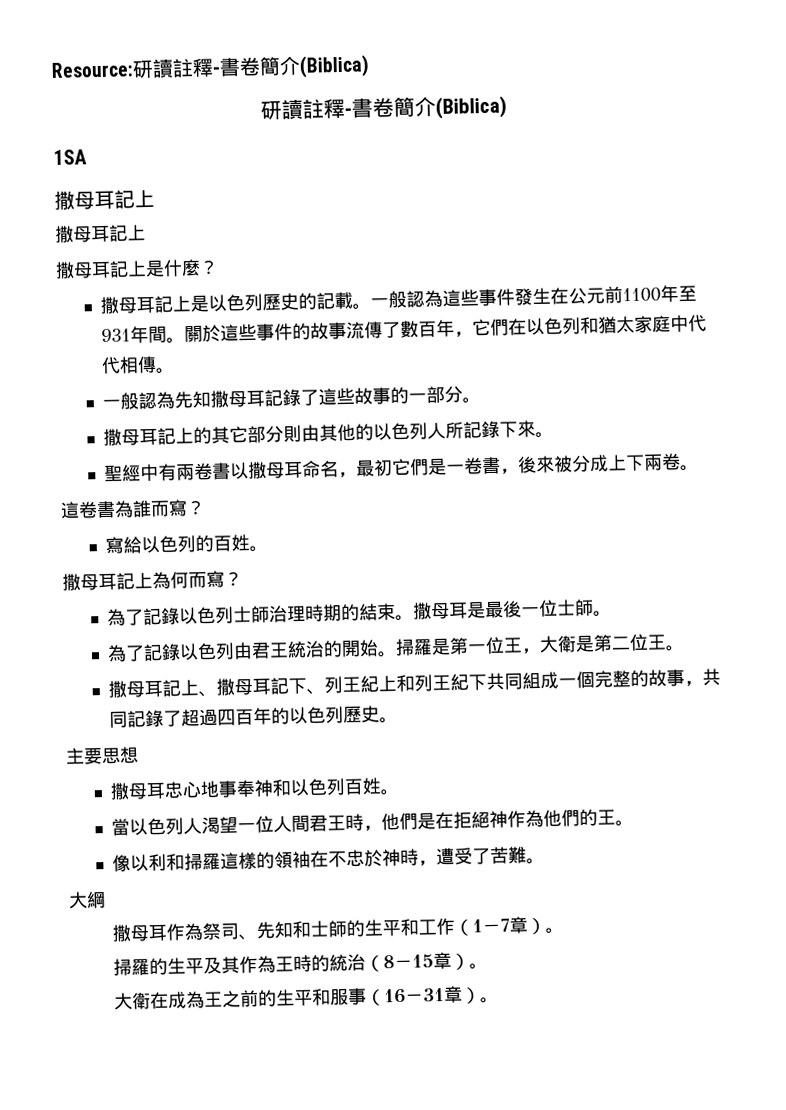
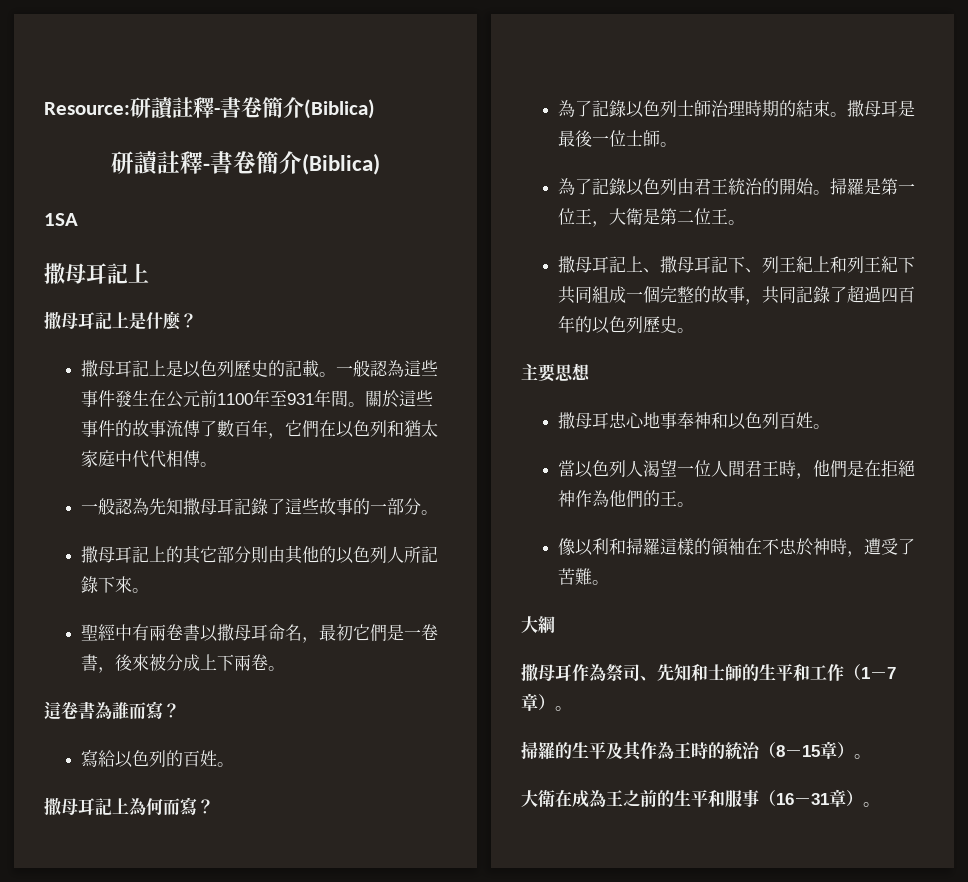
  1SA
- 撒母耳記上

